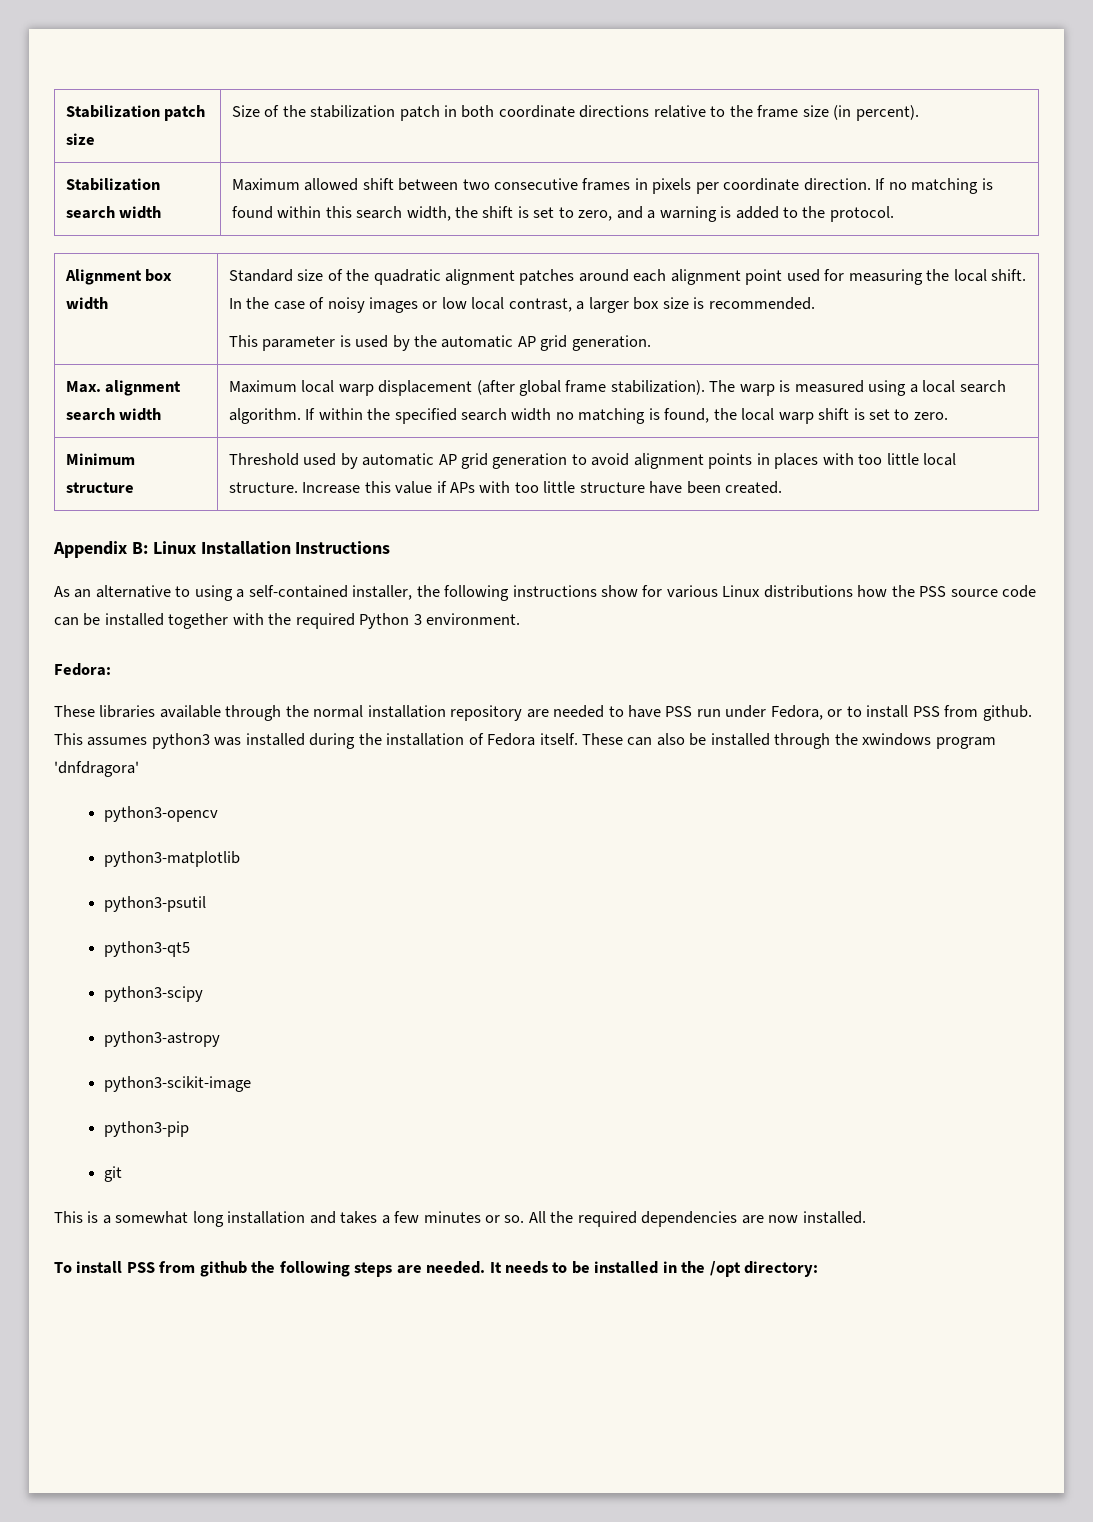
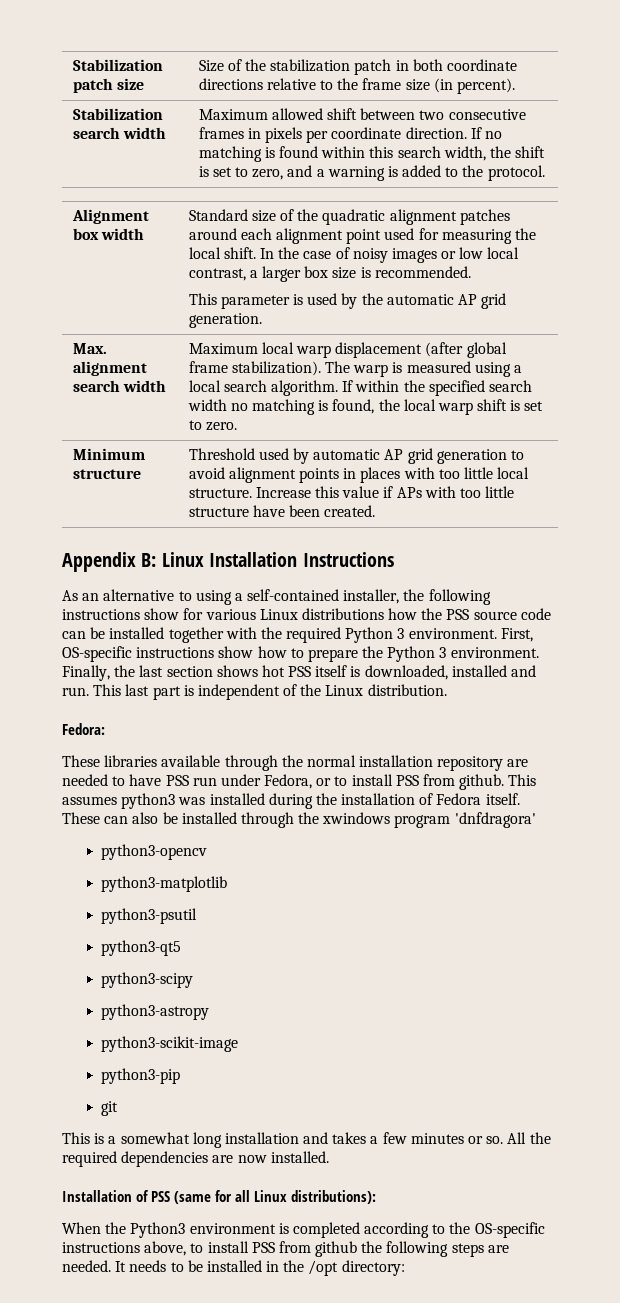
+ First, OS-specific instructions show how to prepare the Python 3 environment. Finally, the last section shows hot PSS itself is downloaded, installed and run. This last part is independent of the Linux distribution.
- To install PSS from github the following steps are needed.
+ Installation of PSS (same for all Linux distributions):
+ When the Python3 environment is completed according to the OS-specific instructions above, to install PSS from github the following steps are needed.

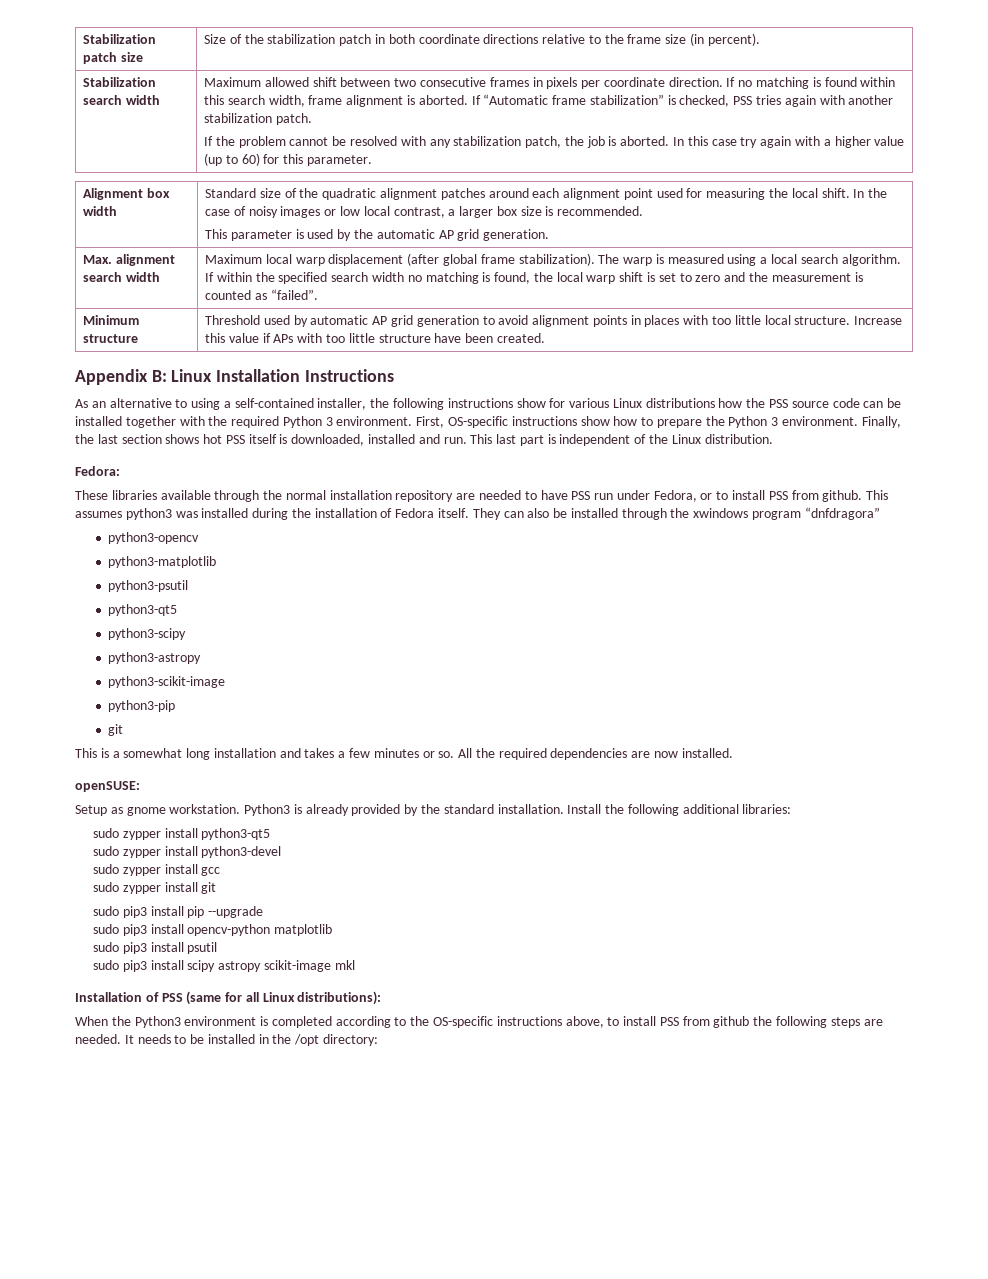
- If no matching is found within this search width, the shift is set to zero, and a warning is added to the protocol.
+ If no matching is found within this search width, frame alignment is aborted. If “Automatic frame stabilization” is checked, PSS tries again with another stabilization patch.
+ If the problem cannot be resolved with any stabilization patch, the job is aborted. In this case try again with a higher value (up to 60) for this parameter.
- If within the specified search width no matching is found, the local warp shift is set to zero.
+ If within the specified search width no matching is found, the local warp shift is set to zero and the measurement is counted as “failed”.
- These can also be installed through the xwindows program 'dnfdragora'
+ They can also be installed through the xwindows program “dnfdragora”
+ openSUSE:
+ Setup as gnome workstation. Python3 is already provided by the standard installation. Install the following additional libraries:
+ sudo zypper install python3-qt5
+ sudo zypper install python3-devel
+ sudo zypper install gcc
+ sudo zypper install git
+ sudo pip3 install pip --upgrade
+ sudo pip3 install opencv-python matplotlib
+ sudo pip3 install psutil
+ sudo pip3 install scipy astropy scikit-image mkl

